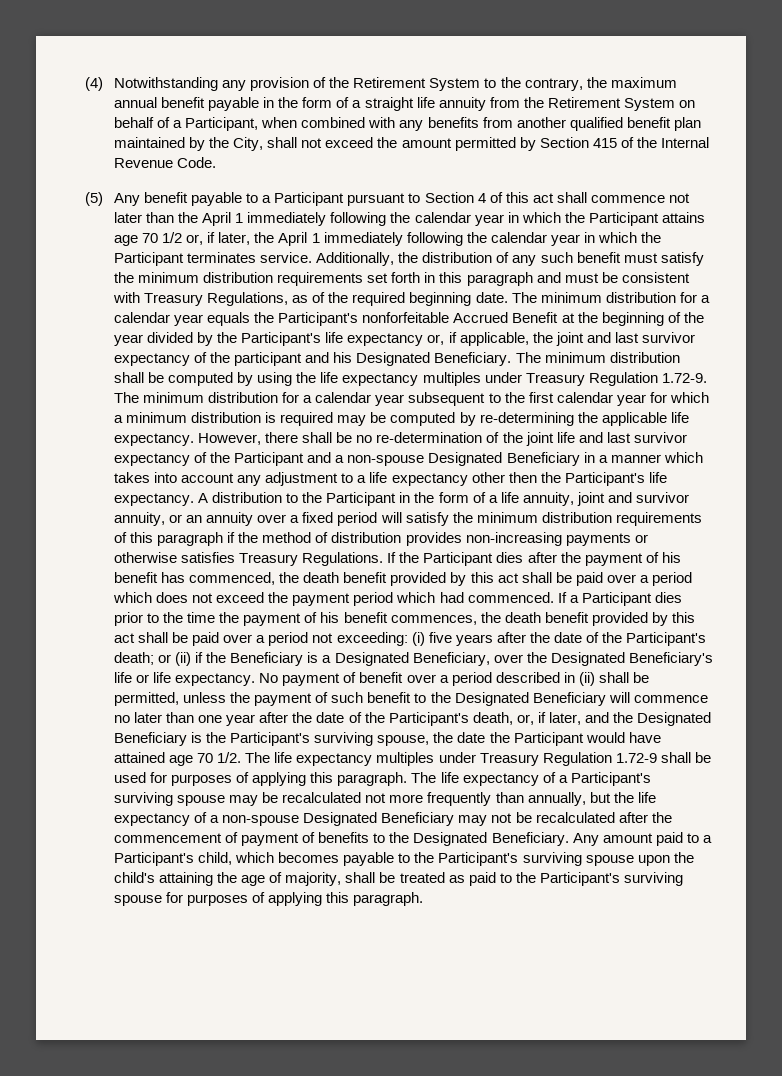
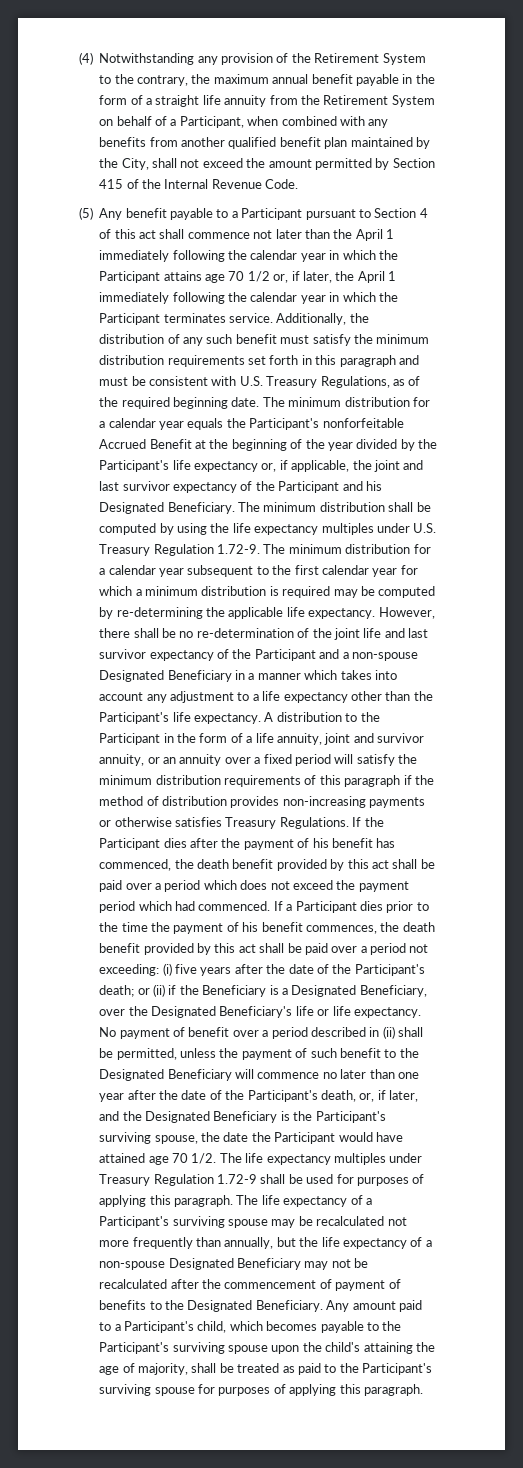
- Additionally, the distribution of any such benefit must satisfy the minimum distribution requirements set forth in this paragraph and must be consistent with Treasury Regulations, as of the required beginning date.
+ Additionally, the distribution of any such benefit must satisfy the minimum distribution requirements set forth in this paragraph and must be consistent with U.S. Treasury Regulations, as of the required beginning date.
- The minimum distribution for a calendar year equals the Participant's nonforfeitable Accrued Benefit at the beginning of the year divided by the Participant's life expectancy or, if applicable, the joint and last survivor expectancy of the participant and his Designated Beneficiary.
+ The minimum distribution for a calendar year equals the Participant's nonforfeitable Accrued Benefit at the beginning of the year divided by the Participant's life expectancy or, if applicable, the joint and last survivor expectancy of the Participant and his Designated Beneficiary.
- The minimum distribution shall be computed by using the life expectancy multiples under Treasury Regulation 1.72-9. The minimum distribution for a calendar year subsequent to the first calendar year for which a minimum distribution is required may be computed by re-determining the applicable life expectancy.
+ The minimum distribution shall be computed by using the life expectancy multiples under U.S. Treasury Regulation 1.72-9. The minimum distribution for a calendar year subsequent to the first calendar year for which a minimum distribution is required may be computed by re-determining the applicable life expectancy.
- However, there shall be no re-determination of the joint life and last survivor expectancy of the Participant and a non-spouse Designated Beneficiary in a manner which takes into account any adjustment to a life expectancy other then the Participant's life expectancy.
+ However, there shall be no re-determination of the joint life and last survivor expectancy of the Participant and a non-spouse Designated Beneficiary in a manner which takes into account any adjustment to a life expectancy other than the Participant's life expectancy.

